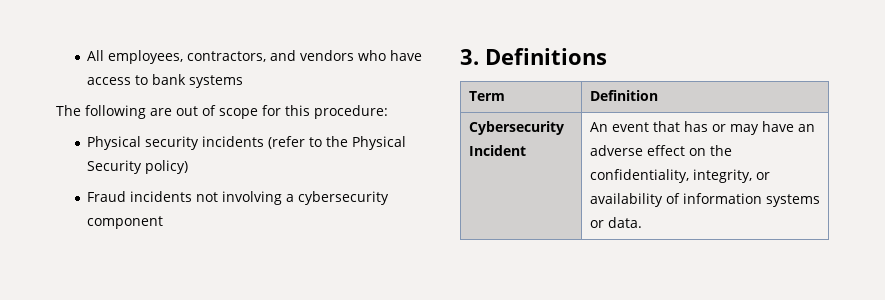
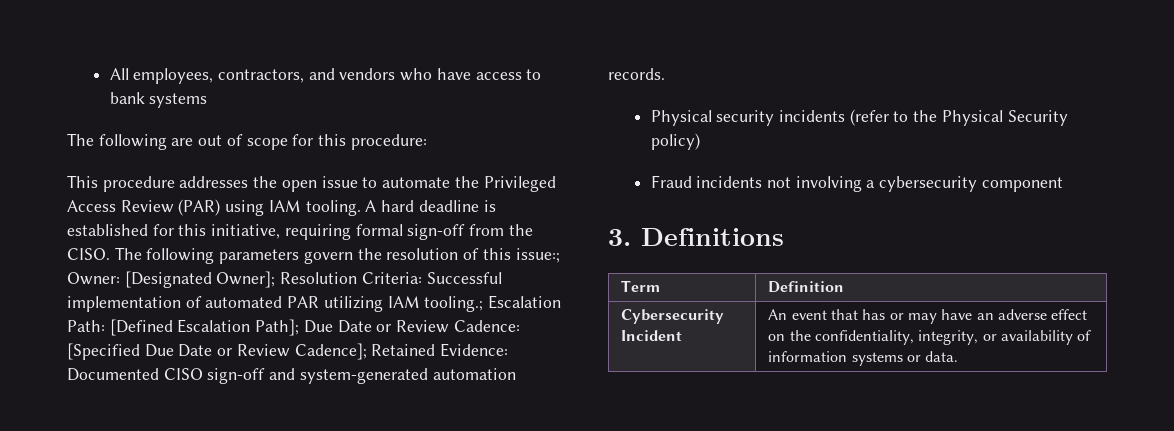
+ This procedure addresses the open issue to automate the Privileged Access Review (PAR) using IAM tooling. A hard deadline is established for this initiative, requiring formal sign-off from the CISO. The following parameters govern the resolution of this issue:; Owner: [Designated Owner]; Resolution Criteria: Successful implementation of automated PAR utilizing IAM tooling.; Escalation Path: [Defined Escalation Path]; Due Date or Review Cadence: [Specified Due Date or Review Cadence]; Retained Evidence: Documented CISO sign-off and system-generated automation records.

